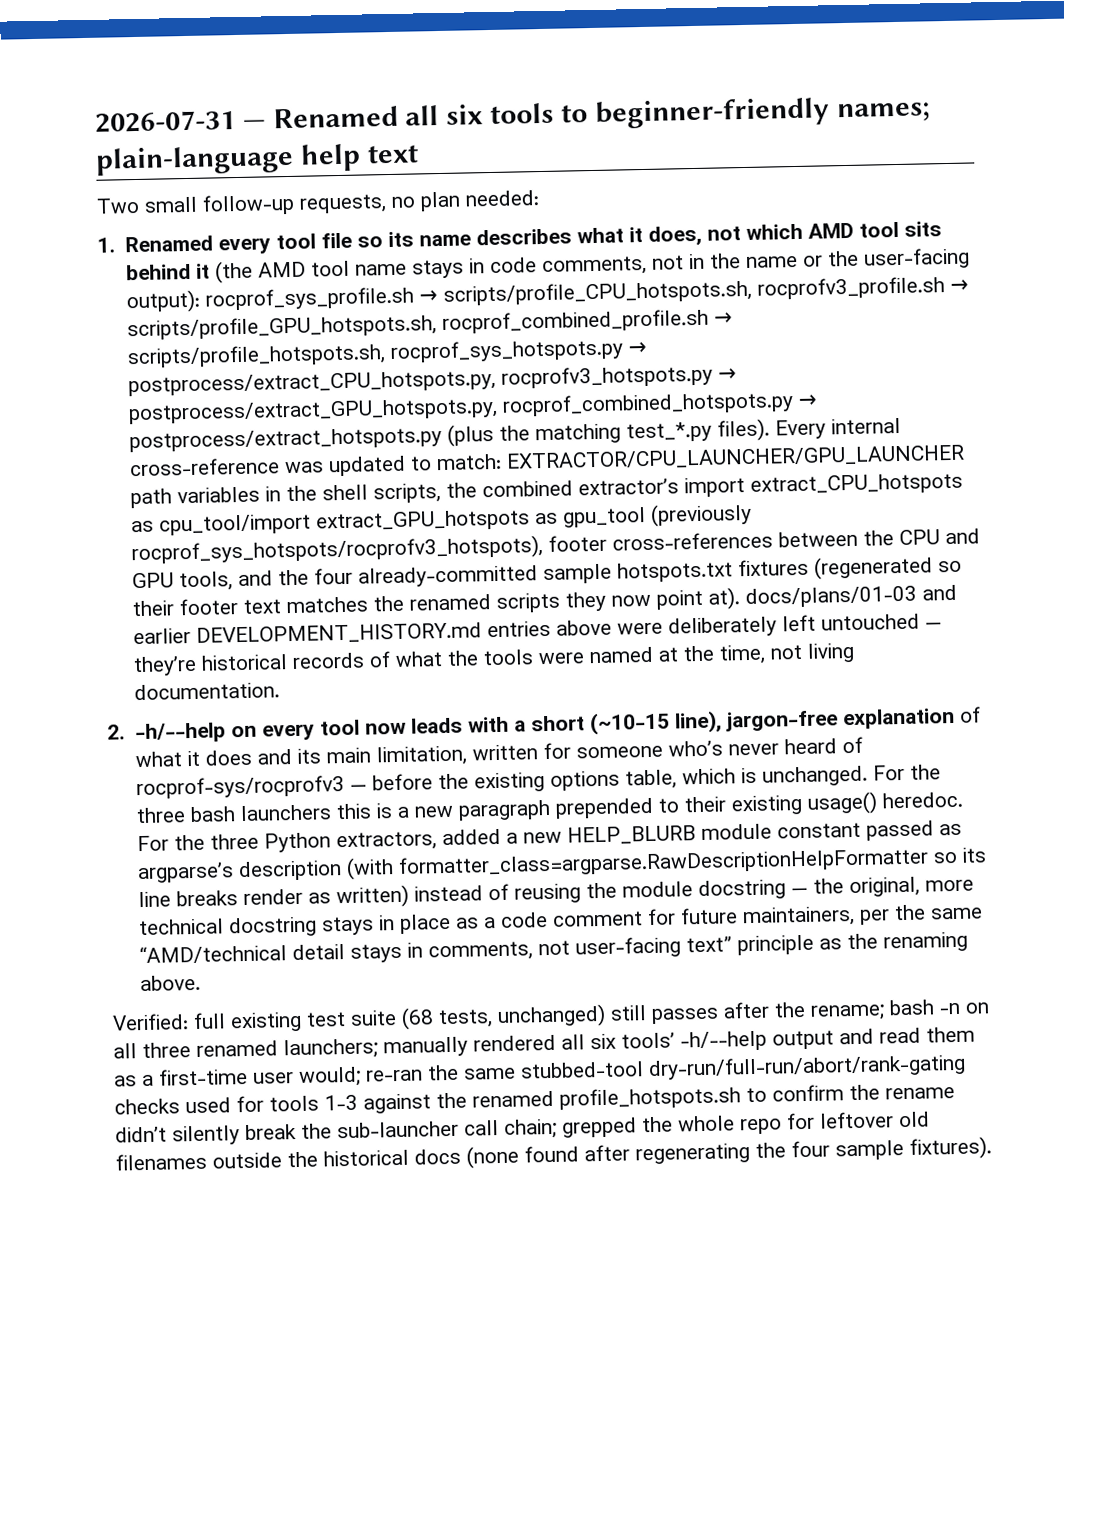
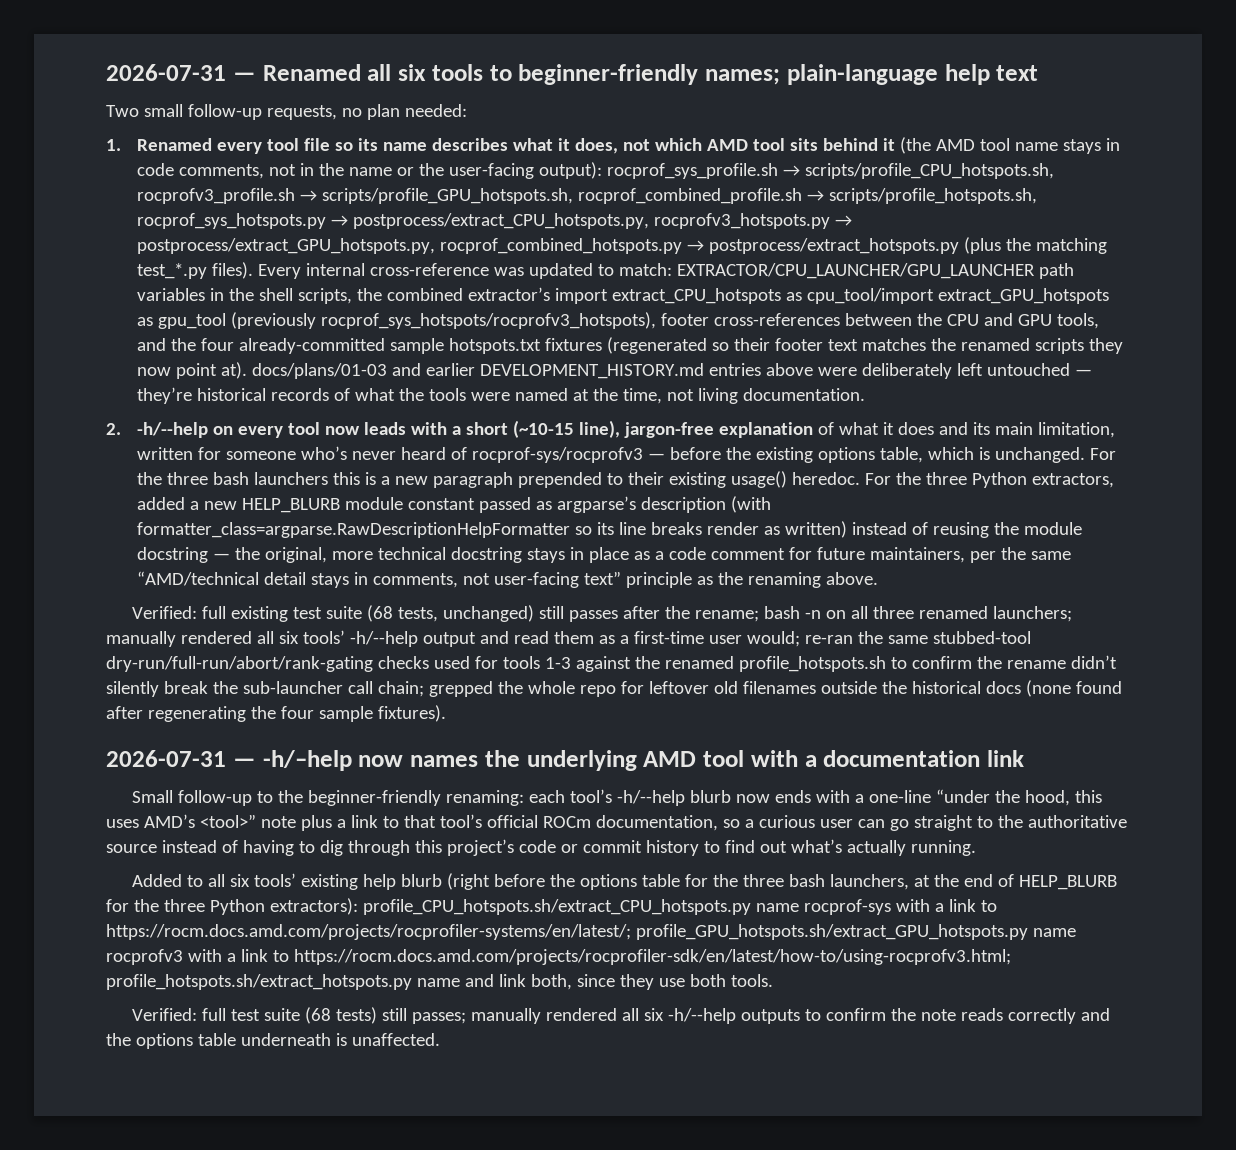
+ 2026-07-31 — -h/–help now names the underlying AMD tool with a documentation link
+ Small follow-up to the beginner-friendly renaming: each tool’s -h/--help blurb now ends with a one-line “under the hood, this uses AMD’s <tool>” note plus a link to that tool’s official ROCm documentation, so a curious user can go straight to the authoritative source instead of having to dig through this project’s code or commit history to find out what’s actually running.
+ Added to all six tools’ existing help blurb (right before the options table for the three bash launchers, at the end of HELP_BLURB for the three Python extractors): profile_CPU_hotspots.sh/extract_CPU_hotspots.py name rocprof-sys with a link to https://rocm.docs.amd.com/projects/rocprofiler-systems/en/latest/; profile_GPU_hotspots.sh/extract_GPU_hotspots.py name rocprofv3 with a link to https://rocm.docs.amd.com/projects/rocprofiler-sdk/en/latest/how-to/using-rocprofv3.html; profile_hotspots.sh/extract_hotspots.py name and link both, since they use both tools.
+ Verified: full test suite (68 tests) still passes; manually rendered all six -h/--help outputs to confirm the note reads correctly and the options table underneath is unaffected.

